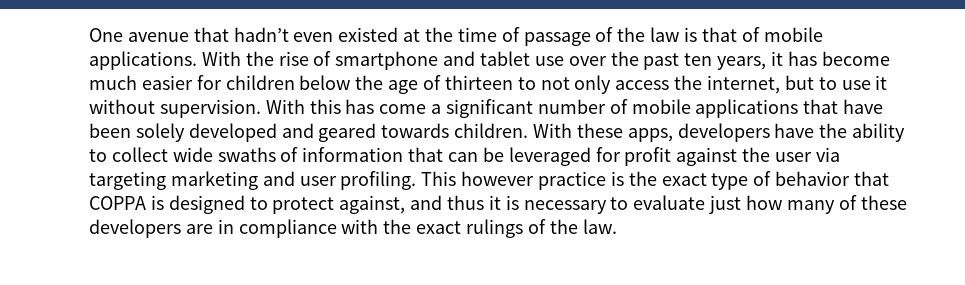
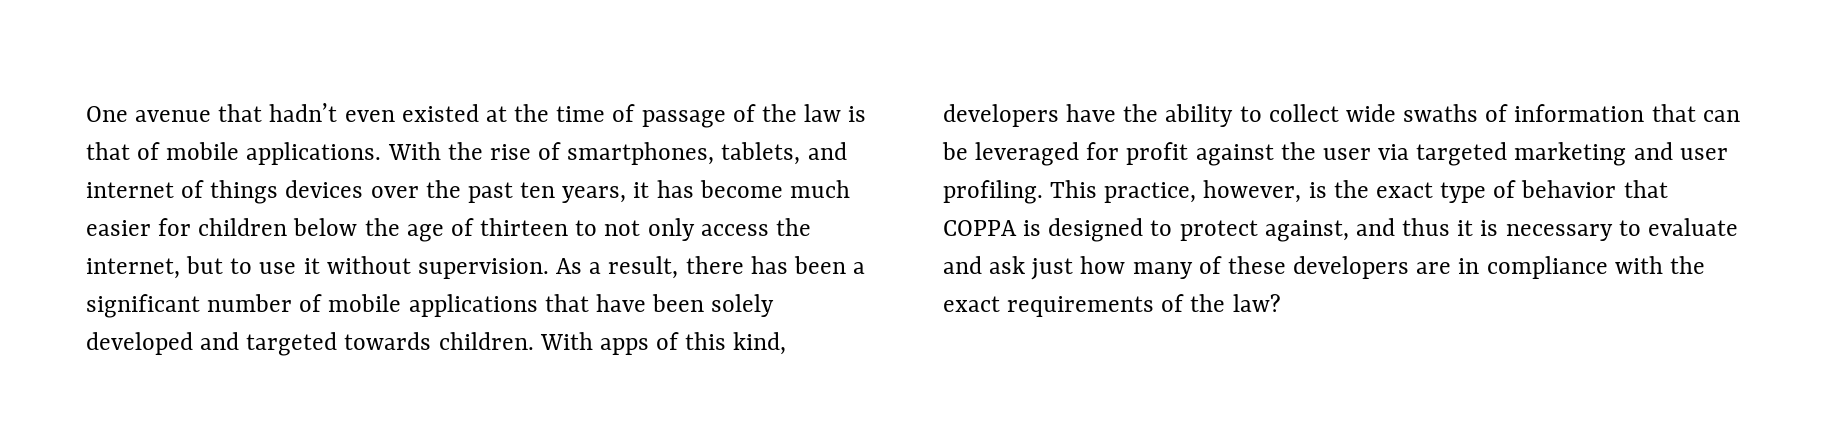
- With the rise of smartphone and tablet use over the past ten years, it has become much easier for children below the age of thirteen to not only access the internet, but to use it without supervision.
+ With the rise of smartphones, tablets, and internet of things devices over the past ten years, it has become much easier for children below the age of thirteen to not only access the internet, but to use it without supervision.
- With this has come a significant number of mobile applications that have been solely developed and geared towards children.
+ As a result, there has been a significant number of mobile applications that have been solely developed and targeted towards children.
- With these apps, developers have the ability to collect wide swaths of information that can be leveraged for profit against the user via targeting marketing and user profiling.
+ With apps of this kind, developers have the ability to collect wide swaths of information that can be leveraged for profit against the user via targeted marketing and user profiling.
- This however practice is the exact type of behavior that COPPA is designed to protect against, and thus it is necessary to evaluate just how many of these developers are in compliance with the exact rulings of the law.
+ This practice, however, is the exact type of behavior that COPPA is designed to protect against, and thus it is necessary to evaluate and ask just how many of these developers are in compliance with the exact requirements of the law?

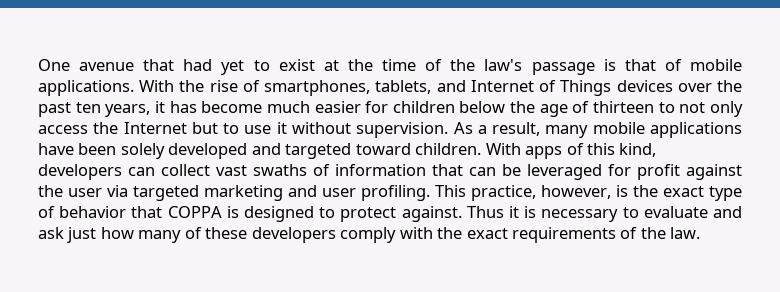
- One avenue that hadn’t even existed at the time of passage of the law is that of mobile applications.
+ One avenue that had yet to exist at the time of the law's passage is that of mobile applications.
- With the rise of smartphones, tablets, and internet of things devices over the past ten years, it has become much easier for children below the age of thirteen to not only access the internet, but to use it without supervision.
+ With the rise of smartphones, tablets, and Internet of Things devices over the past ten years, it has become much easier for children below the age of thirteen to not only access the Internet but to use it without supervision.
- As a result, there has been a significant number of mobile applications that have been solely developed and targeted towards children.
+ As a result, many mobile applications have been solely developed and targeted toward children.
- With apps of this kind, developers have the ability to collect wide swaths of information that can be leveraged for profit against the user via targeted marketing and user profiling.
+ With apps of this kind, developers can collect vast swaths of information that can be leveraged for profit against the user via targeted marketing and user profiling.
- This practice, however, is the exact type of behavior that COPPA is designed to protect against, and thus it is necessary to evaluate and ask just how many of these developers are in compliance with the exact requirements of the law?
+ This practice, however, is the exact type of behavior that COPPA is designed to protect against. Thus it is necessary to evaluate and ask just how many of these developers comply with the exact requirements of the law.

